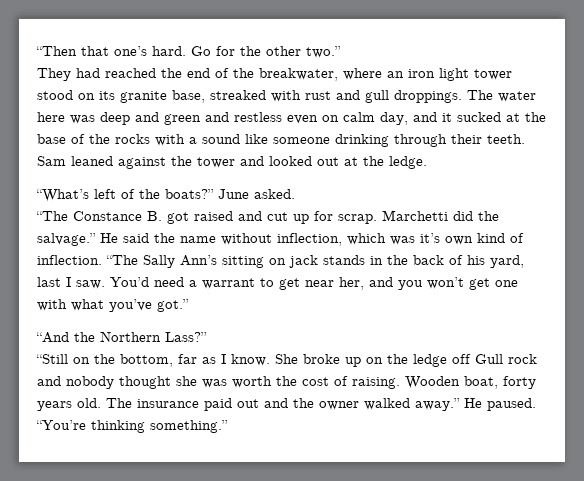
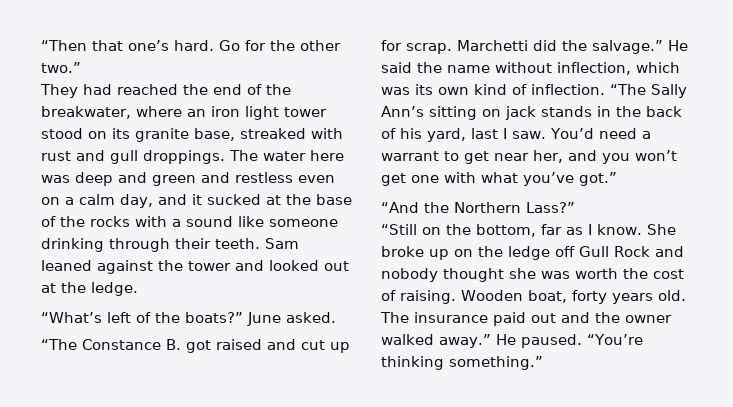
- The water here was deep and green and restless even on calm day, and it sucked at the base of the rocks with a sound like someone drinking through their teeth.
+ The water here was deep and green and restless even on a calm day, and it sucked at the base of the rocks with a sound like someone drinking through their teeth.
- He said the name without inflection, which was it’s own kind of inflection.
+ He said the name without inflection, which was its own kind of inflection.
- She broke up on the ledge off Gull rock and nobody thought she was worth the cost of raising.
+ She broke up on the ledge off Gull Rock and nobody thought she was worth the cost of raising.

